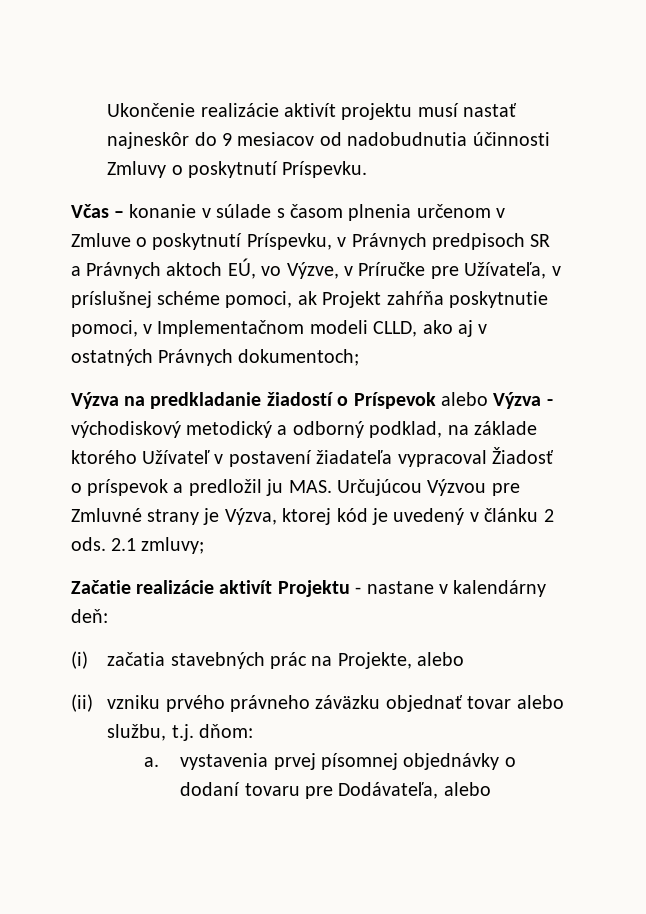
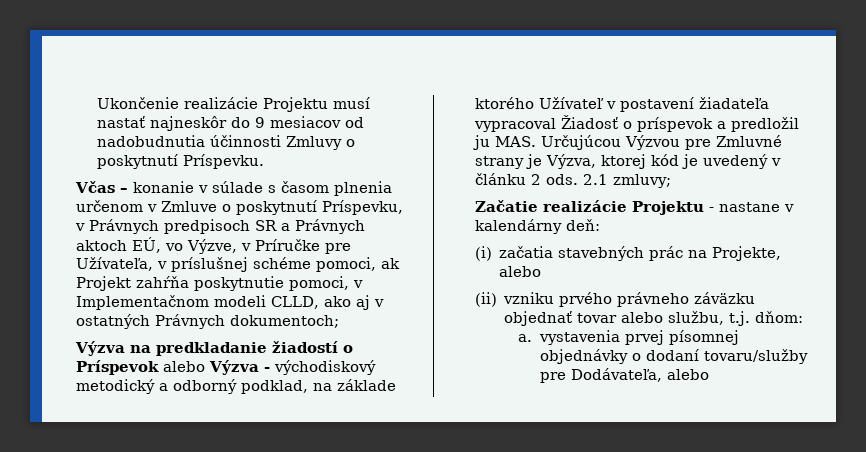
- Ukončenie realizácie aktivít projektu musí nastať najneskôr do 9 mesiacov od nadobudnutia účinnosti Zmluvy o poskytnutí Príspevku.
+ Ukončenie realizácie Projektu musí nastať najneskôr do 9 mesiacov od nadobudnutia účinnosti Zmluvy o poskytnutí Príspevku.
- Začatie realizácie aktivít Projektu - nastane v kalendárny deň:
+ Začatie realizácie Projektu - nastane v kalendárny deň:
- a. vystavenia prvej písomnej objednávky o dodaní tovaru pre Dodávateľa, alebo
+ a. vystavenia prvej písomnej objednávky o dodaní tovaru/služby pre Dodávateľa, alebo

